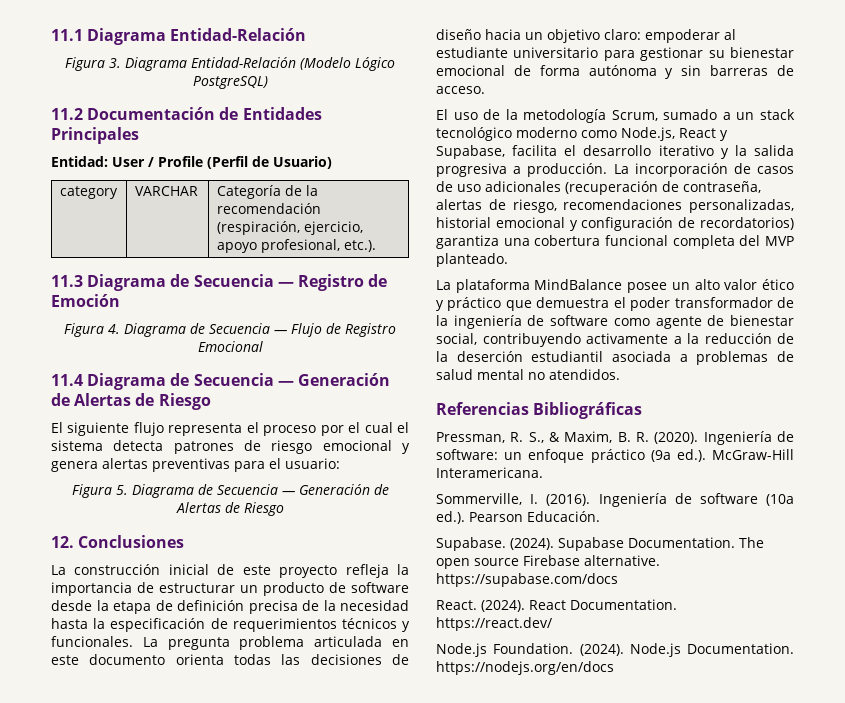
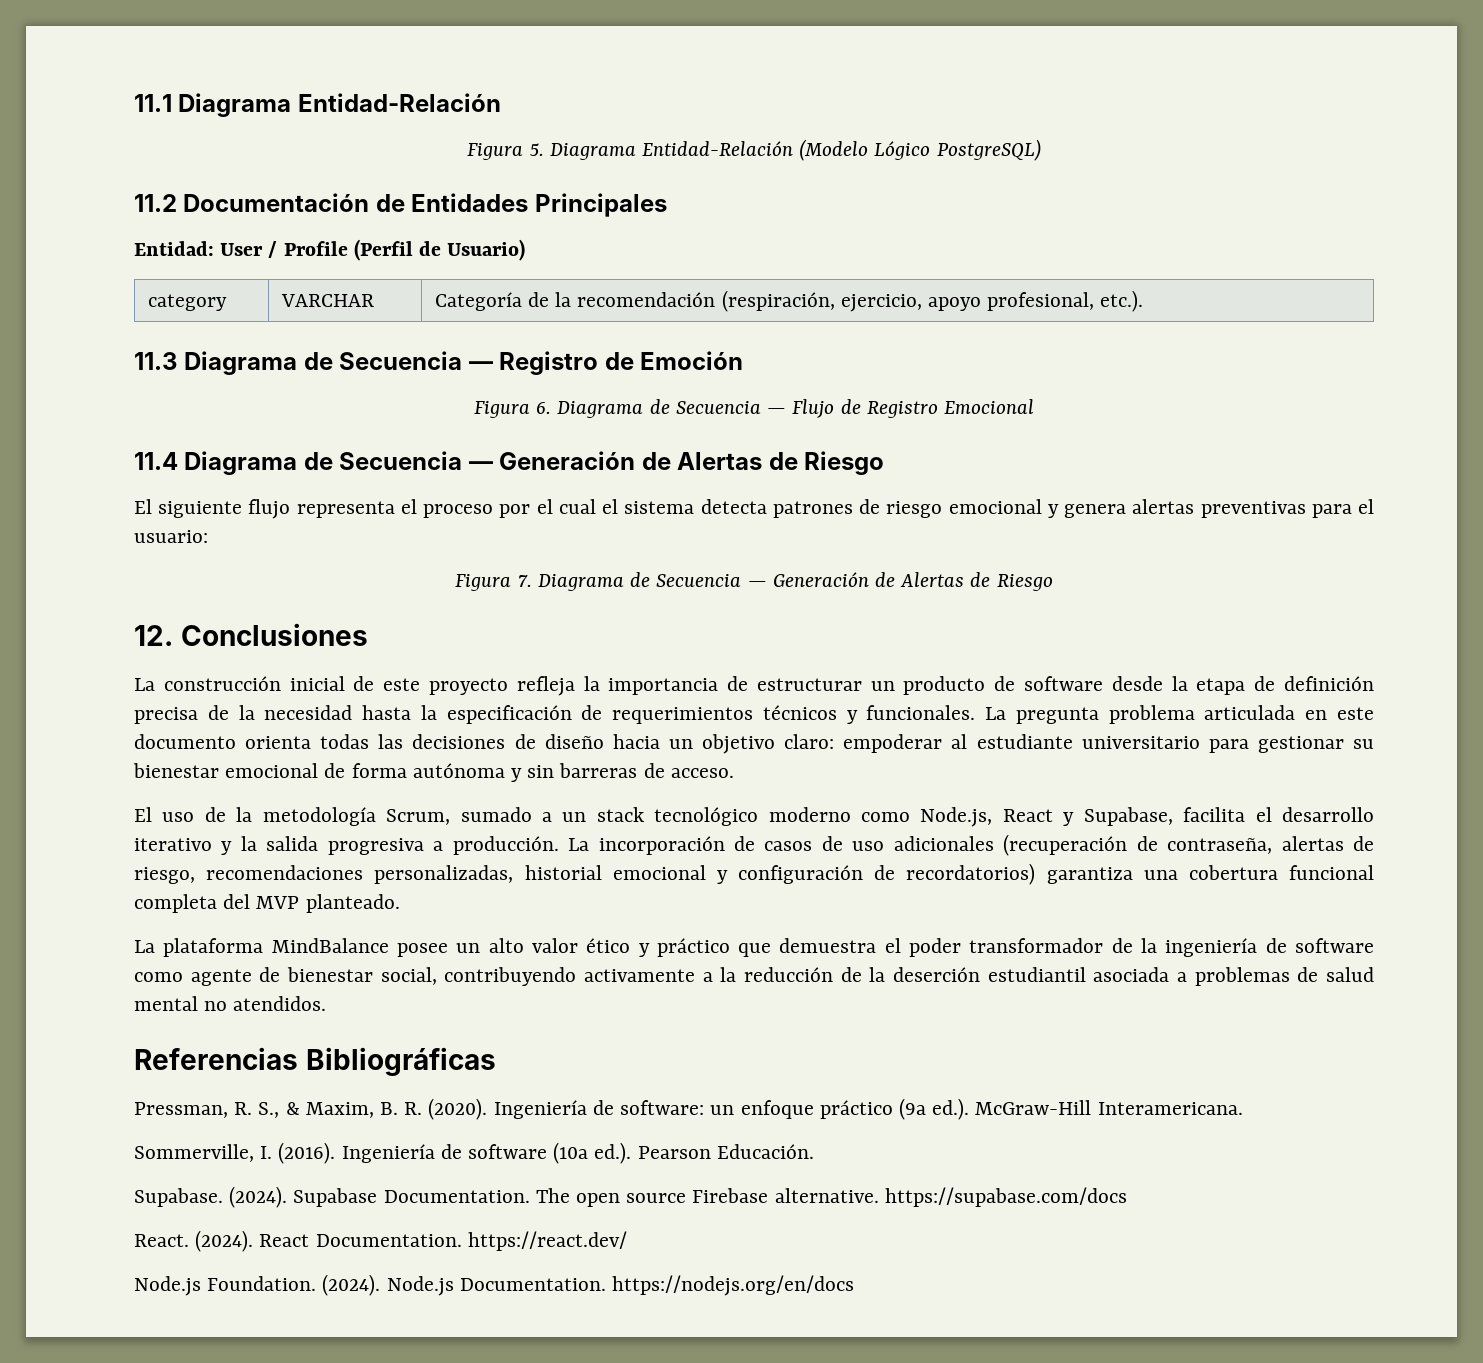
- Figura 3. Diagrama Entidad-Relación (Modelo Lógico PostgreSQL)
+ Figura 5. Diagrama Entidad-Relación (Modelo Lógico PostgreSQL)
- Figura 4. Diagrama de Secuencia — Flujo de Registro Emocional
+ Figura 6. Diagrama de Secuencia — Flujo de Registro Emocional
- Figura 5. Diagrama de Secuencia — Generación de Alertas de Riesgo
+ Figura 7. Diagrama de Secuencia — Generación de Alertas de Riesgo

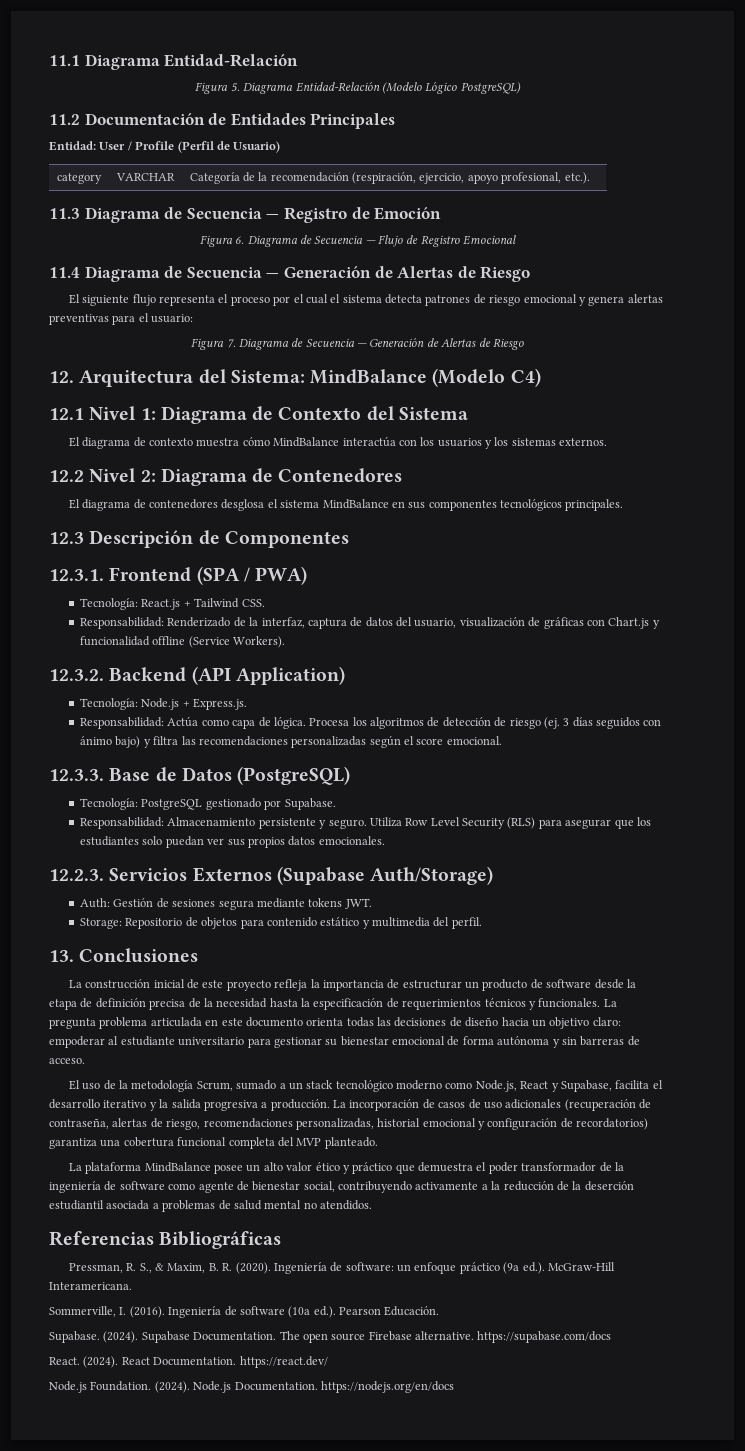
- 12. Conclusiones
+ 12. Arquitectura del Sistema: MindBalance (Modelo C4)
+ 12.1 Nivel 1: Diagrama de Contexto del Sistema
+ El diagrama de contexto muestra cómo MindBalance interactúa con los usuarios y los sistemas externos.
+ 12.2 Nivel 2: Diagrama de Contenedores
+ El diagrama de contenedores desglosa el sistema MindBalance en sus componentes tecnológicos principales.
+ 12.3 Descripción de Componentes
+ 12.3.1. Frontend (SPA / PWA)
+ Tecnología: React.js + Tailwind CSS.
+ Responsabilidad: Renderizado de la interfaz, captura de datos del usuario, visualización de gráficas con Chart.js y funcionalidad offline (Service Workers).
+ 12.3.2. Backend (API Application)
+ Tecnología: Node.js + Express.js.
+ Responsabilidad: Actúa como capa de lógica. Procesa los algoritmos de detección de riesgo (ej. 3 días seguidos con ánimo bajo) y filtra las recomendaciones personalizadas según el score emocional.
+ 12.3.3. Base de Datos (PostgreSQL)
+ Tecnología: PostgreSQL gestionado por Supabase.
+ Responsabilidad: Almacenamiento persistente y seguro. Utiliza Row Level Security (RLS) para asegurar que los estudiantes solo puedan ver sus propios datos emocionales.
+ 12.2.3. Servicios Externos (Supabase Auth/Storage)
+ Auth: Gestión de sesiones segura mediante tokens JWT.
+ Storage: Repositorio de objetos para contenido estático y multimedia del perfil.
+ 13. Conclusiones

